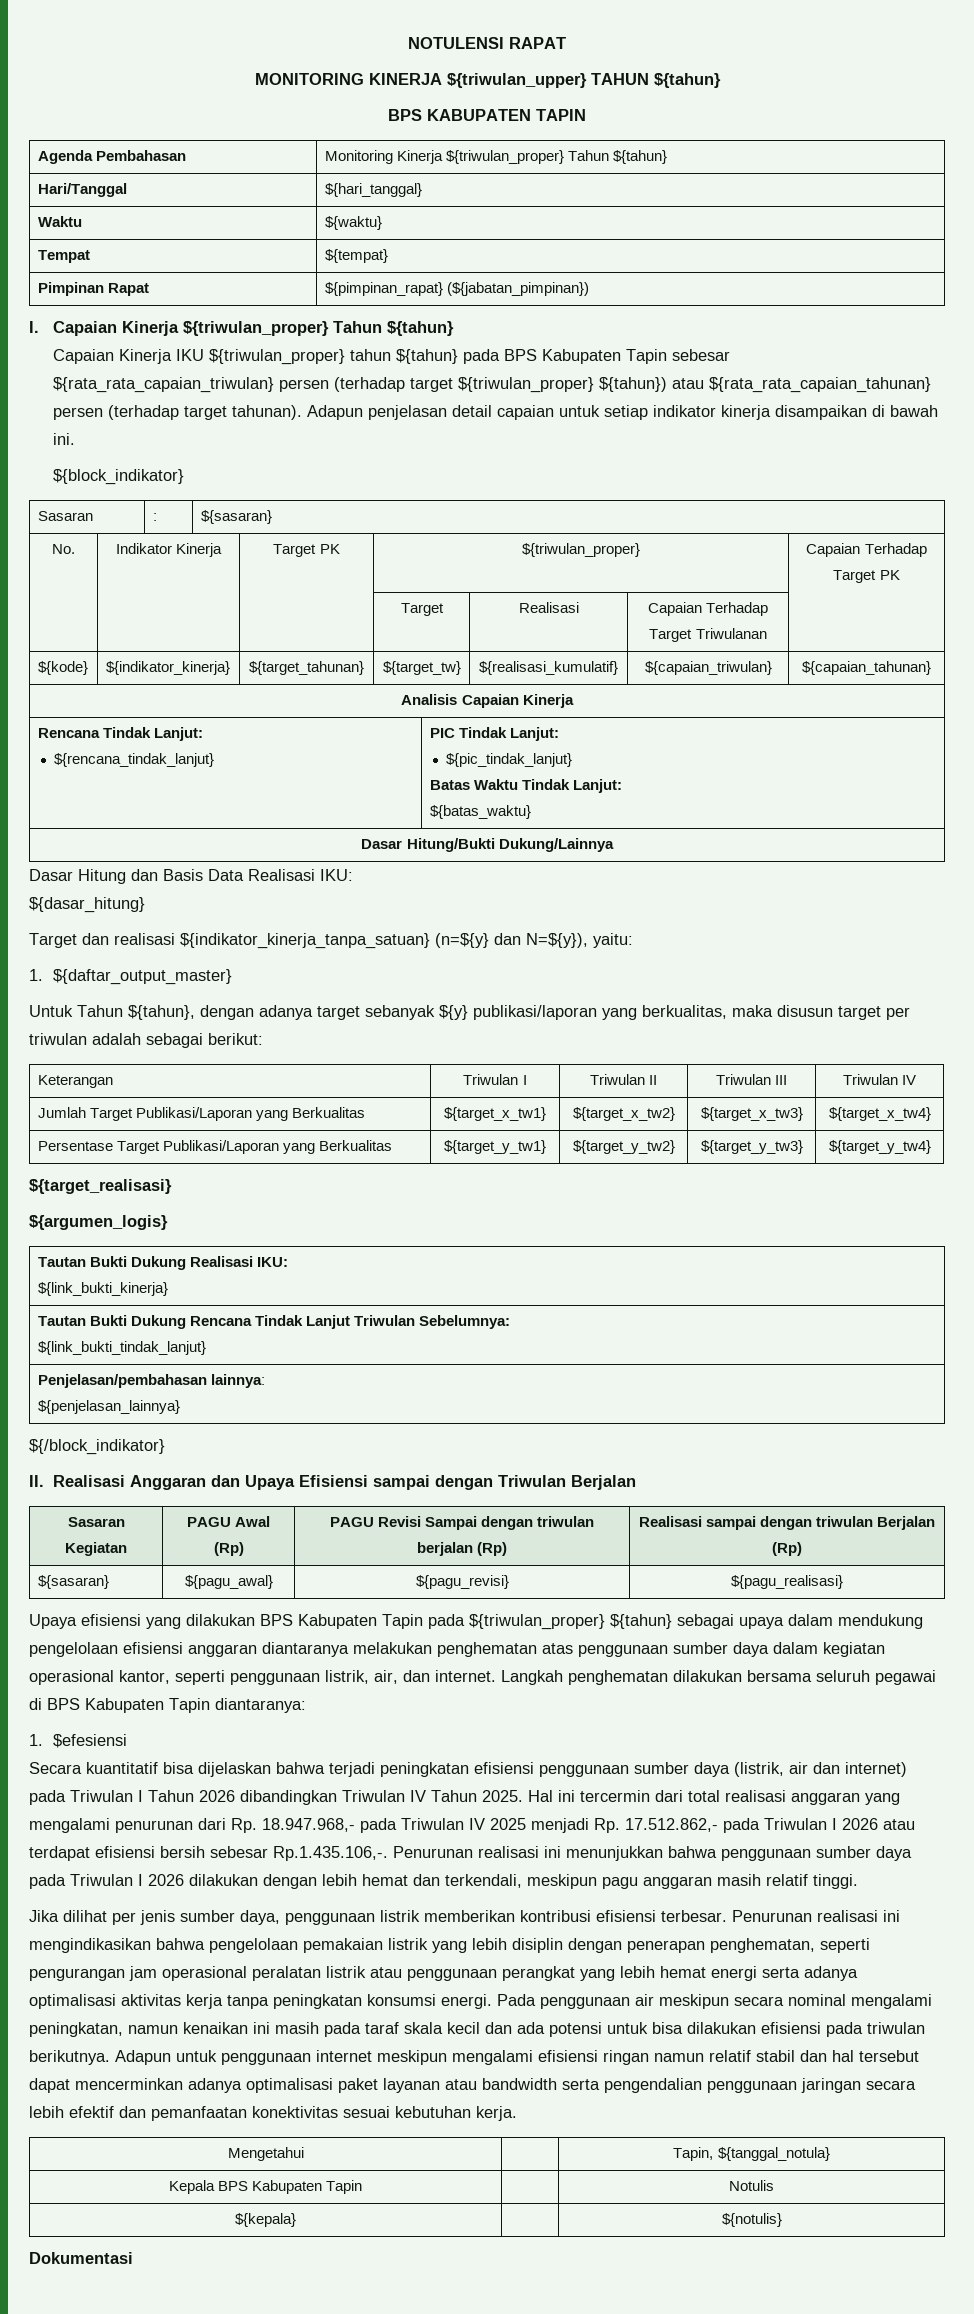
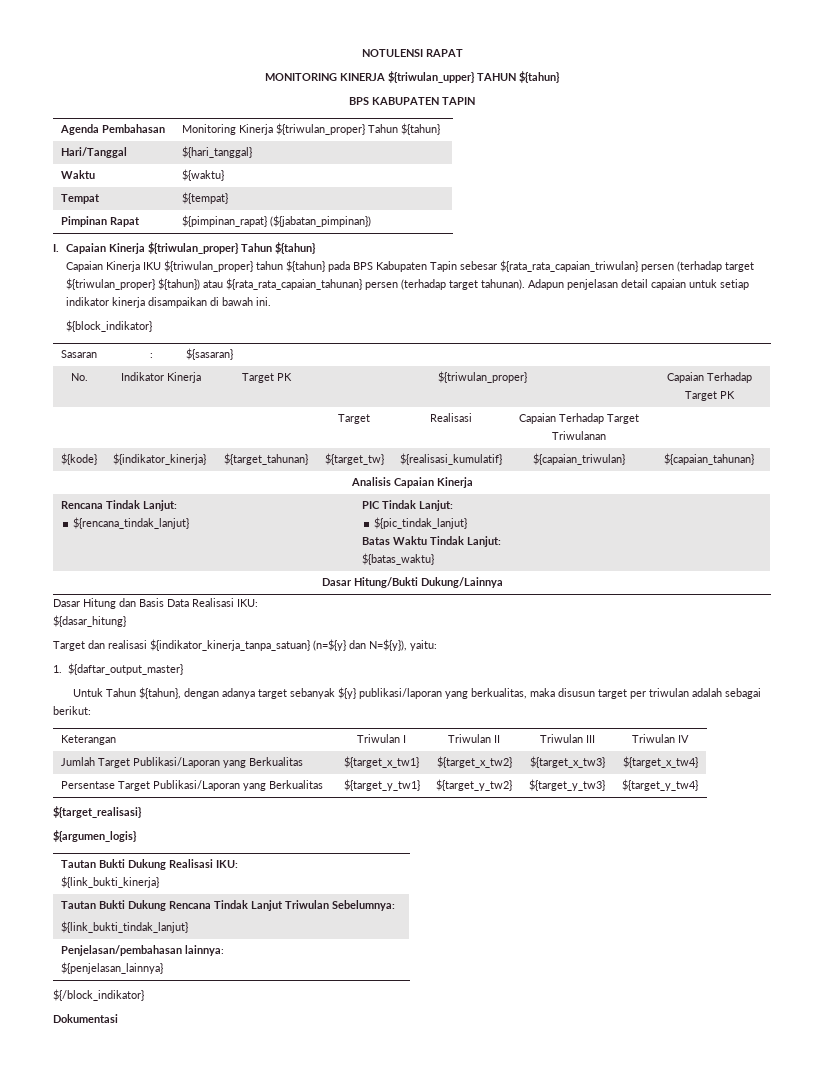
- II. Realisasi Anggaran dan Upaya Efisiensi sampai dengan Triwulan Berjalan
- Sasaran Kegiatan | PAGU Awal (Rp) | PAGU Revisi Sampai dengan triwulan berjalan (Rp) | Realisasi sampai dengan triwulan Berjalan (Rp)
- ${sasaran} | ${pagu_awal} | ${pagu_revisi} | ${pagu_realisasi}
- Upaya efisiensi yang dilakukan BPS Kabupaten Tapin pada ${triwulan_proper} ${tahun} sebagai upaya dalam mendukung pengelolaan efisiensi anggaran diantaranya melakukan penghematan atas penggunaan sumber daya dalam kegiatan operasional kantor, seperti penggunaan listrik, air, dan internet. Langkah penghematan dilakukan bersama seluruh pegawai di BPS Kabupaten Tapin diantaranya:
- 1. $efesiensi
- Secara kuantitatif bisa dijelaskan bahwa terjadi peningkatan efisiensi penggunaan sumber daya (listrik, air dan internet) pada Triwulan I Tahun 2026 dibandingkan Triwulan IV Tahun 2025. Hal ini tercermin dari total realisasi anggaran yang mengalami penurunan dari Rp. 18.947.968,- pada Triwulan IV 2025 menjadi Rp. 17.512.862,- pada Triwulan I 2026 atau terdapat efisiensi bersih sebesar Rp.1.435.106,-. Penurunan realisasi ini menunjukkan bahwa penggunaan sumber daya pada Triwulan I 2026 dilakukan dengan lebih hemat dan terkendali, meskipun pagu anggaran masih relatif tinggi.
- Jika dilihat per jenis sumber daya, penggunaan listrik memberikan kontribusi efisiensi terbesar. Penurunan realisasi ini mengindikasikan bahwa pengelolaan pemakaian listrik yang lebih disiplin dengan penerapan penghematan, seperti pengurangan jam operasional peralatan listrik atau penggunaan perangkat yang lebih hemat energi serta adanya optimalisasi aktivitas kerja tanpa peningkatan konsumsi energi. Pada penggunaan air meskipun secara nominal mengalami peningkatan, namun kenaikan ini masih pada taraf skala kecil dan ada potensi untuk bisa dilakukan efisiensi pada triwulan berikutnya. Adapun untuk penggunaan internet meskipun mengalami efisiensi ringan namun relatif stabil dan hal tersebut dapat mencerminkan adanya optimalisasi paket layanan atau bandwidth serta pengendalian penggunaan jaringan secara lebih efektif dan pemanfaatan konektivitas sesuai kebutuhan kerja.
- Mengetahui | | Tapin, ${tanggal_notula}
- Kepala BPS Kabupaten Tapin | | Notulis
- ${kepala} | | ${notulis}

